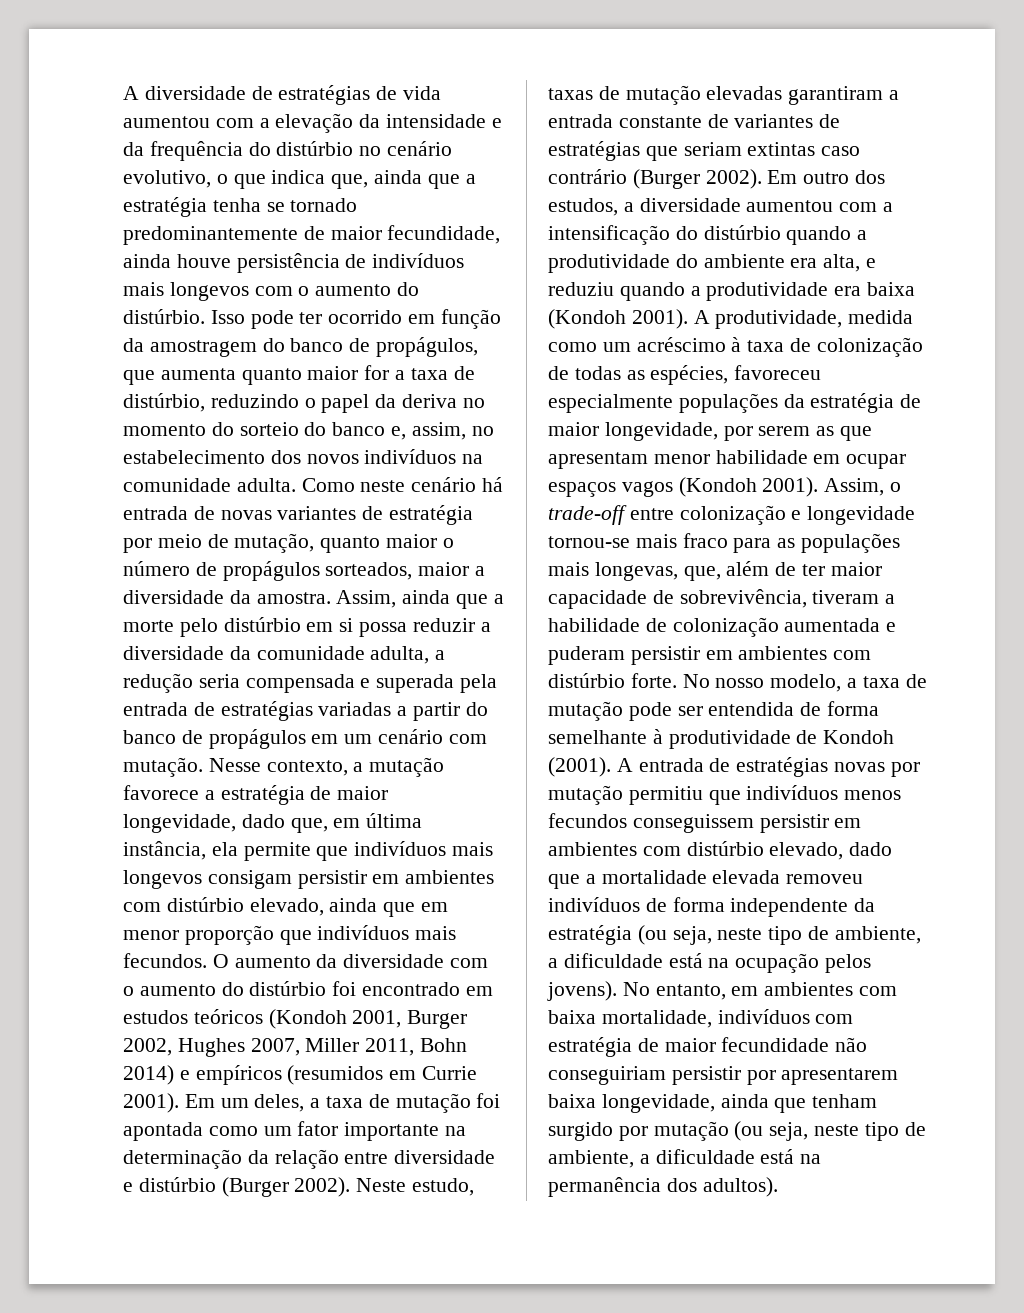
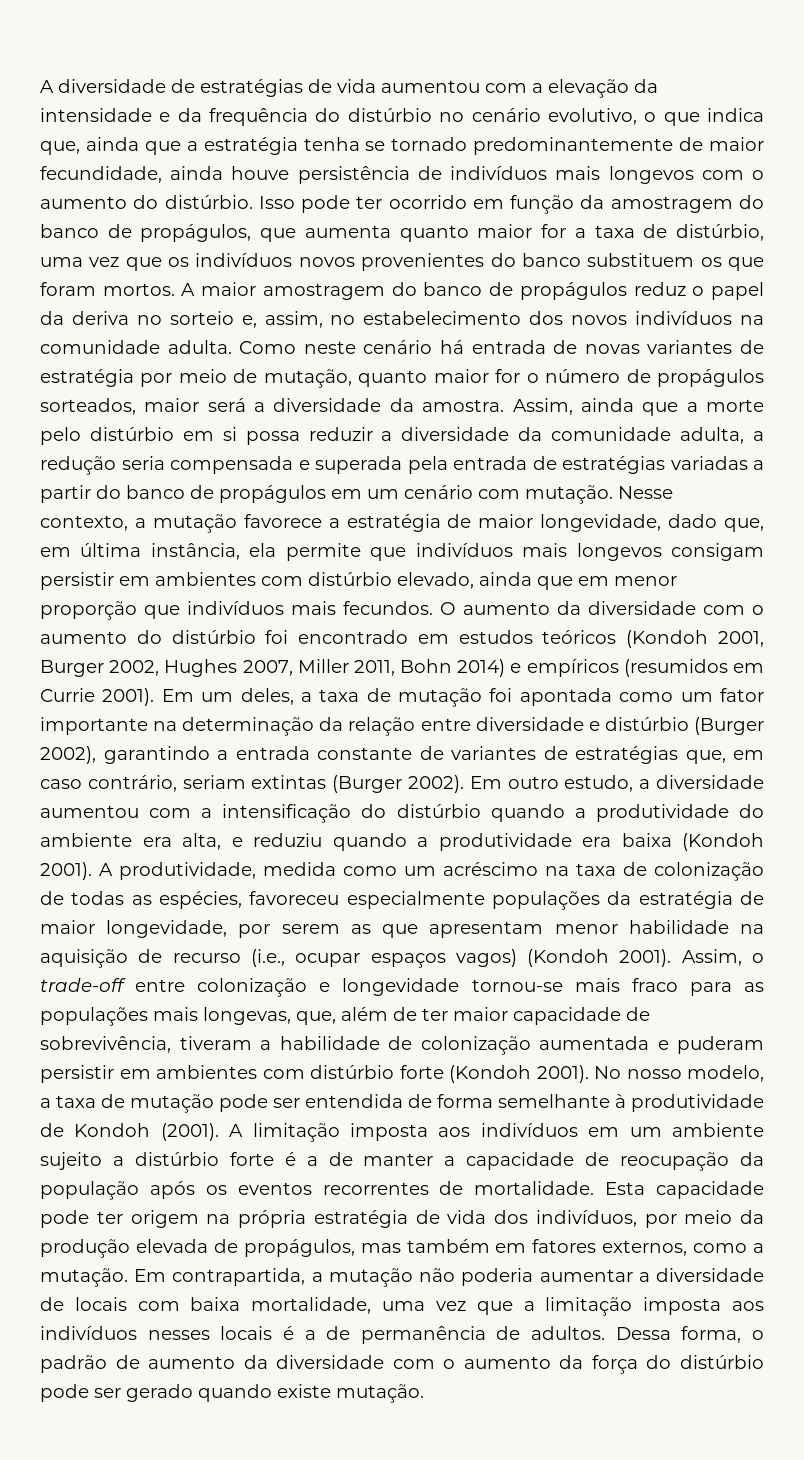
- Isso pode ter ocorrido em função da amostragem do banco de propágulos, que aumenta quanto maior for a taxa de distúrbio, reduzindo o papel da deriva no momento do sorteio do banco e, assim, no estabelecimento dos novos indivíduos na comunidade adulta.
+ Isso pode ter ocorrido em função da amostragem do banco de propágulos, que aumenta quanto maior for a taxa de distúrbio, uma vez que os indivíduos novos provenientes do banco substituem os que foram mortos. A maior amostragem do banco de propágulos reduz o papel da deriva no sorteio e, assim, no estabelecimento dos novos indivíduos na comunidade adulta.
- Como neste cenário há entrada de novas variantes de estratégia por meio de mutação, quanto maior o número de propágulos sorteados, maior a diversidade da amostra.
+ Como neste cenário há entrada de novas variantes de estratégia por meio de mutação, quanto maior for o número de propágulos sorteados, maior será a diversidade da amostra.
- Em um deles, a taxa de mutação foi apontada como um fator importante na determinação da relação entre diversidade e distúrbio (Burger 2002). Neste estudo, taxas de mutação elevadas garantiram a entrada constante de variantes de estratégias que seriam extintas caso contrário (Burger 2002).
+ Em um deles, a taxa de mutação foi apontada como um fator importante na determinação da relação entre diversidade e distúrbio (Burger 2002), garantindo a entrada constante de variantes de estratégias que, em caso contrário, seriam extintas (Burger 2002).
- Em outro dos estudos, a diversidade aumentou com a intensificação do distúrbio quando a produtividade do ambiente era alta, e reduziu quando a produtividade era baixa (Kondoh 2001).
+ Em outro estudo, a diversidade aumentou com a intensificação do distúrbio quando a produtividade do ambiente era alta, e reduziu quando a produtividade era baixa (Kondoh 2001).
- A produtividade, medida como um acréscimo à taxa de colonização de todas as espécies, favoreceu especialmente populações da estratégia de maior longevidade, por serem as que apresentam menor habilidade em ocupar espaços vagos (Kondoh 2001).
+ A produtividade, medida como um acréscimo na taxa de colonização de todas as espécies, favoreceu especialmente populações da estratégia de maior longevidade, por serem as que apresentam menor habilidade na aquisição de recurso (i.e., ocupar espaços vagos) (Kondoh 2001).
- Assim, o trade-off entre colonização e longevidade tornou-se mais fraco para as populações mais longevas, que, além de ter maior capacidade de sobrevivência, tiveram a habilidade de colonização aumentada e puderam persistir em ambientes com distúrbio forte.
+ Assim, o trade-off entre colonização e longevidade tornou-se mais fraco para as populações mais longevas, que, além de ter maior capacidade de sobrevivência, tiveram a habilidade de colonização aumentada e puderam persistir em ambientes com distúrbio forte (Kondoh 2001).
- A entrada de estratégias novas por mutação permitiu que indivíduos menos fecundos conseguissem persistir em ambientes com distúrbio elevado, dado que a mortalidade elevada removeu indivíduos de forma independente da estratégia (ou seja, neste tipo de ambiente, a dificuldade está na ocupação pelos jovens). No entanto, em ambientes com baixa mortalidade, indivíduos com estratégia de maior fecundidade não conseguiriam persistir por apresentarem baixa longevidade, ainda que tenham surgido por mutação (ou seja, neste tipo de ambiente, a dificuldade está na permanência dos adultos).
+ A limitação imposta aos indivíduos em um ambiente sujeito a distúrbio forte é a de manter a capacidade de reocupação da população após os eventos recorrentes de mortalidade. Esta capacidade pode ter origem na própria estratégia de vida dos indivíduos, por meio da produção elevada de propágulos, mas também em fatores externos, como a mutação. Em contrapartida, a mutação não poderia aumentar a diversidade de locais com baixa mortalidade, uma vez que a limitação imposta aos indivíduos nesses locais é a de permanência de adultos. Dessa forma, o padrão de aumento da diversidade com o aumento da força do distúrbio pode ser gerado quando existe mutação.

